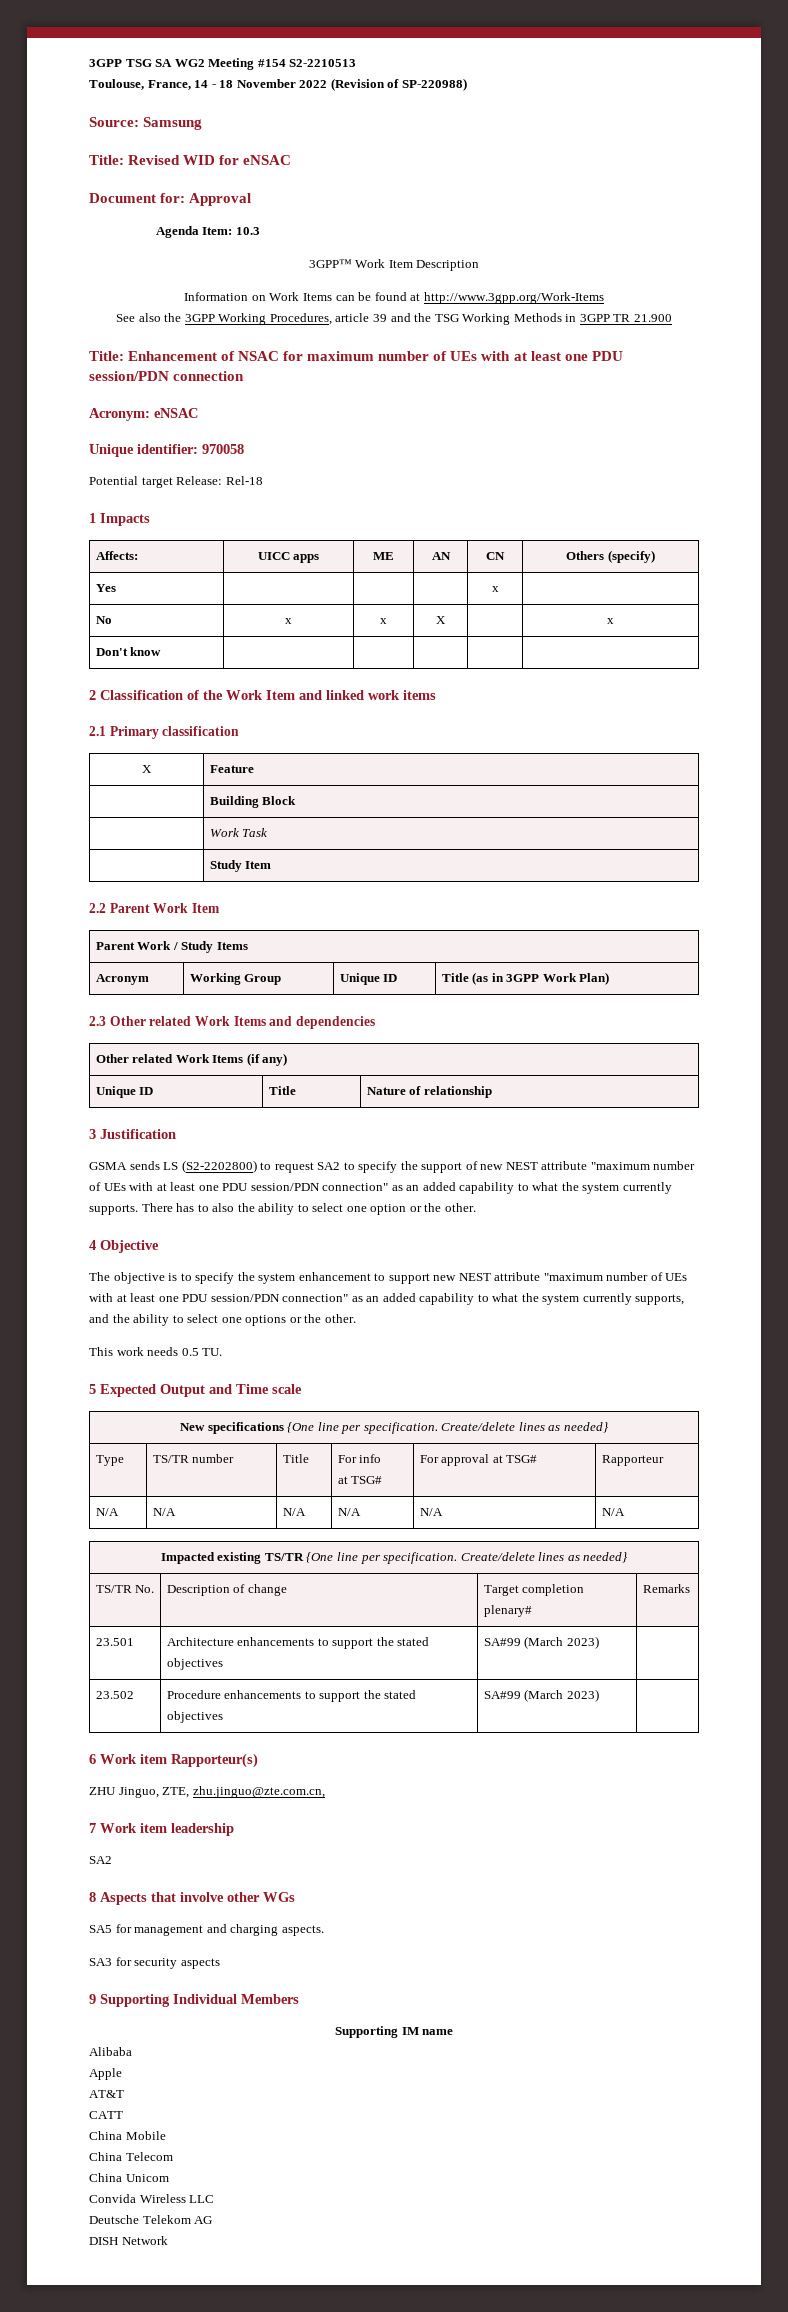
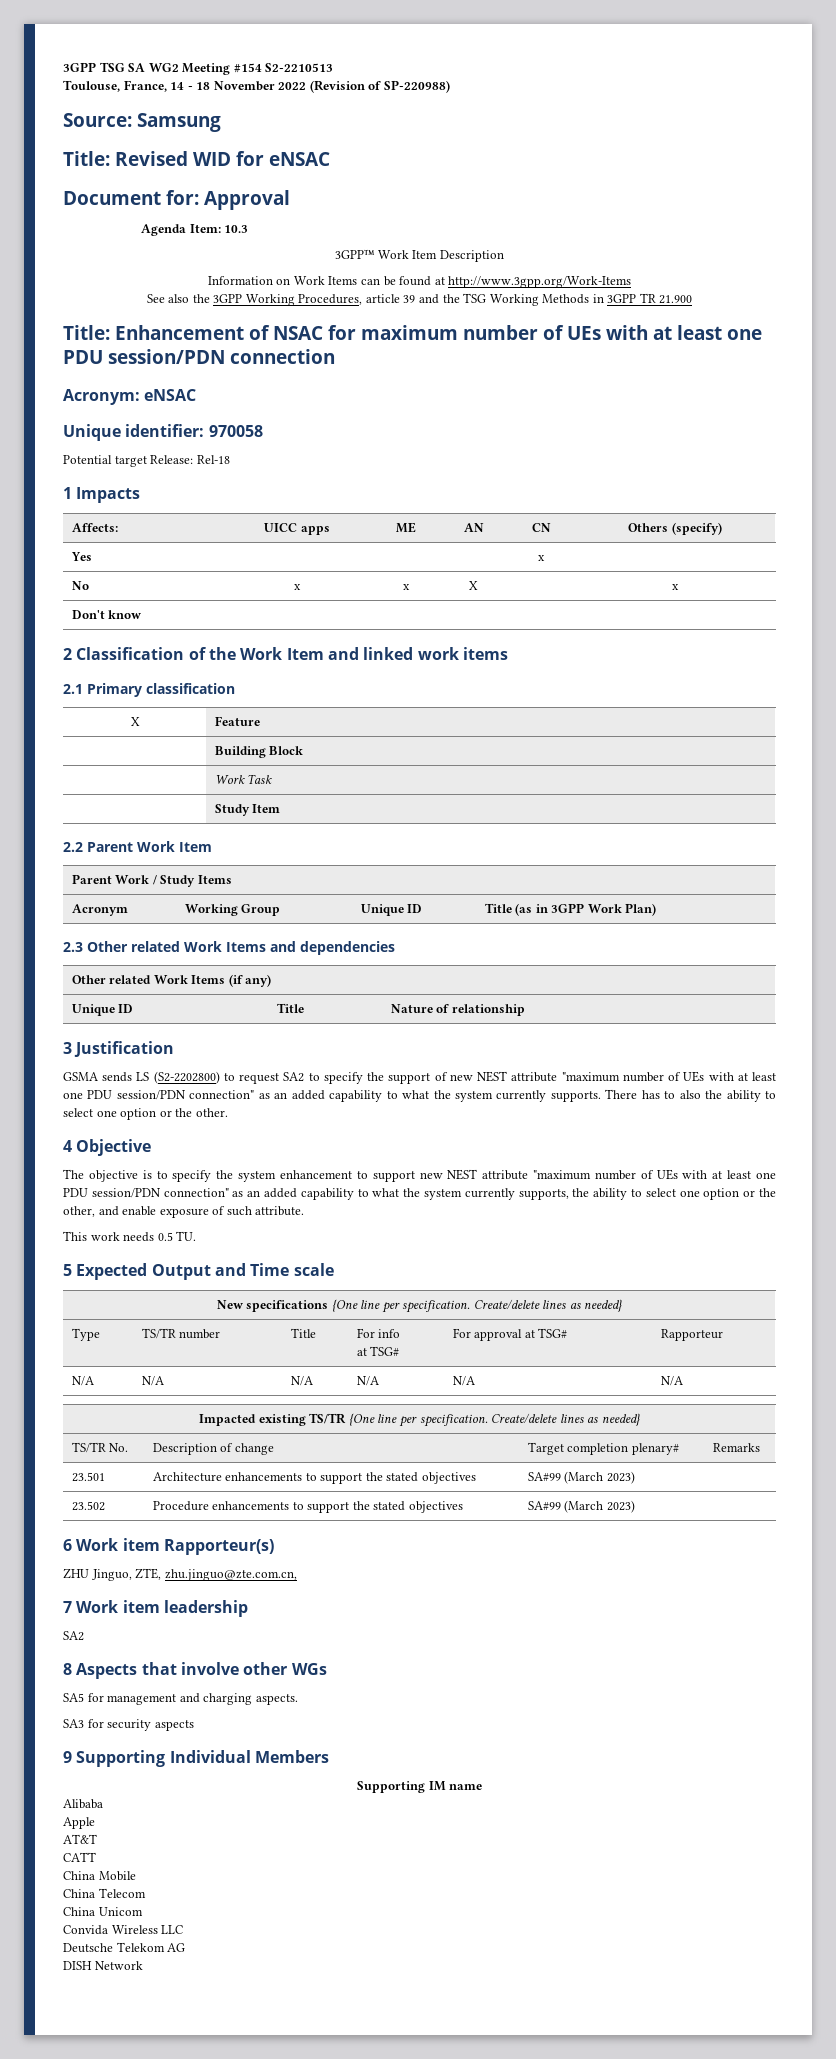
- The objective is to specify the system enhancement to support new NEST attribute "maximum number of UEs with at least one PDU session/PDN connection" as an added capability to what the system currently supports, and the ability to select one options or the other.
+ The objective is to specify the system enhancement to support new NEST attribute "maximum number of UEs with at least one PDU session/PDN connection" as an added capability to what the system currently supports, the ability to select one option or the other, and enable exposure of such attribute.

